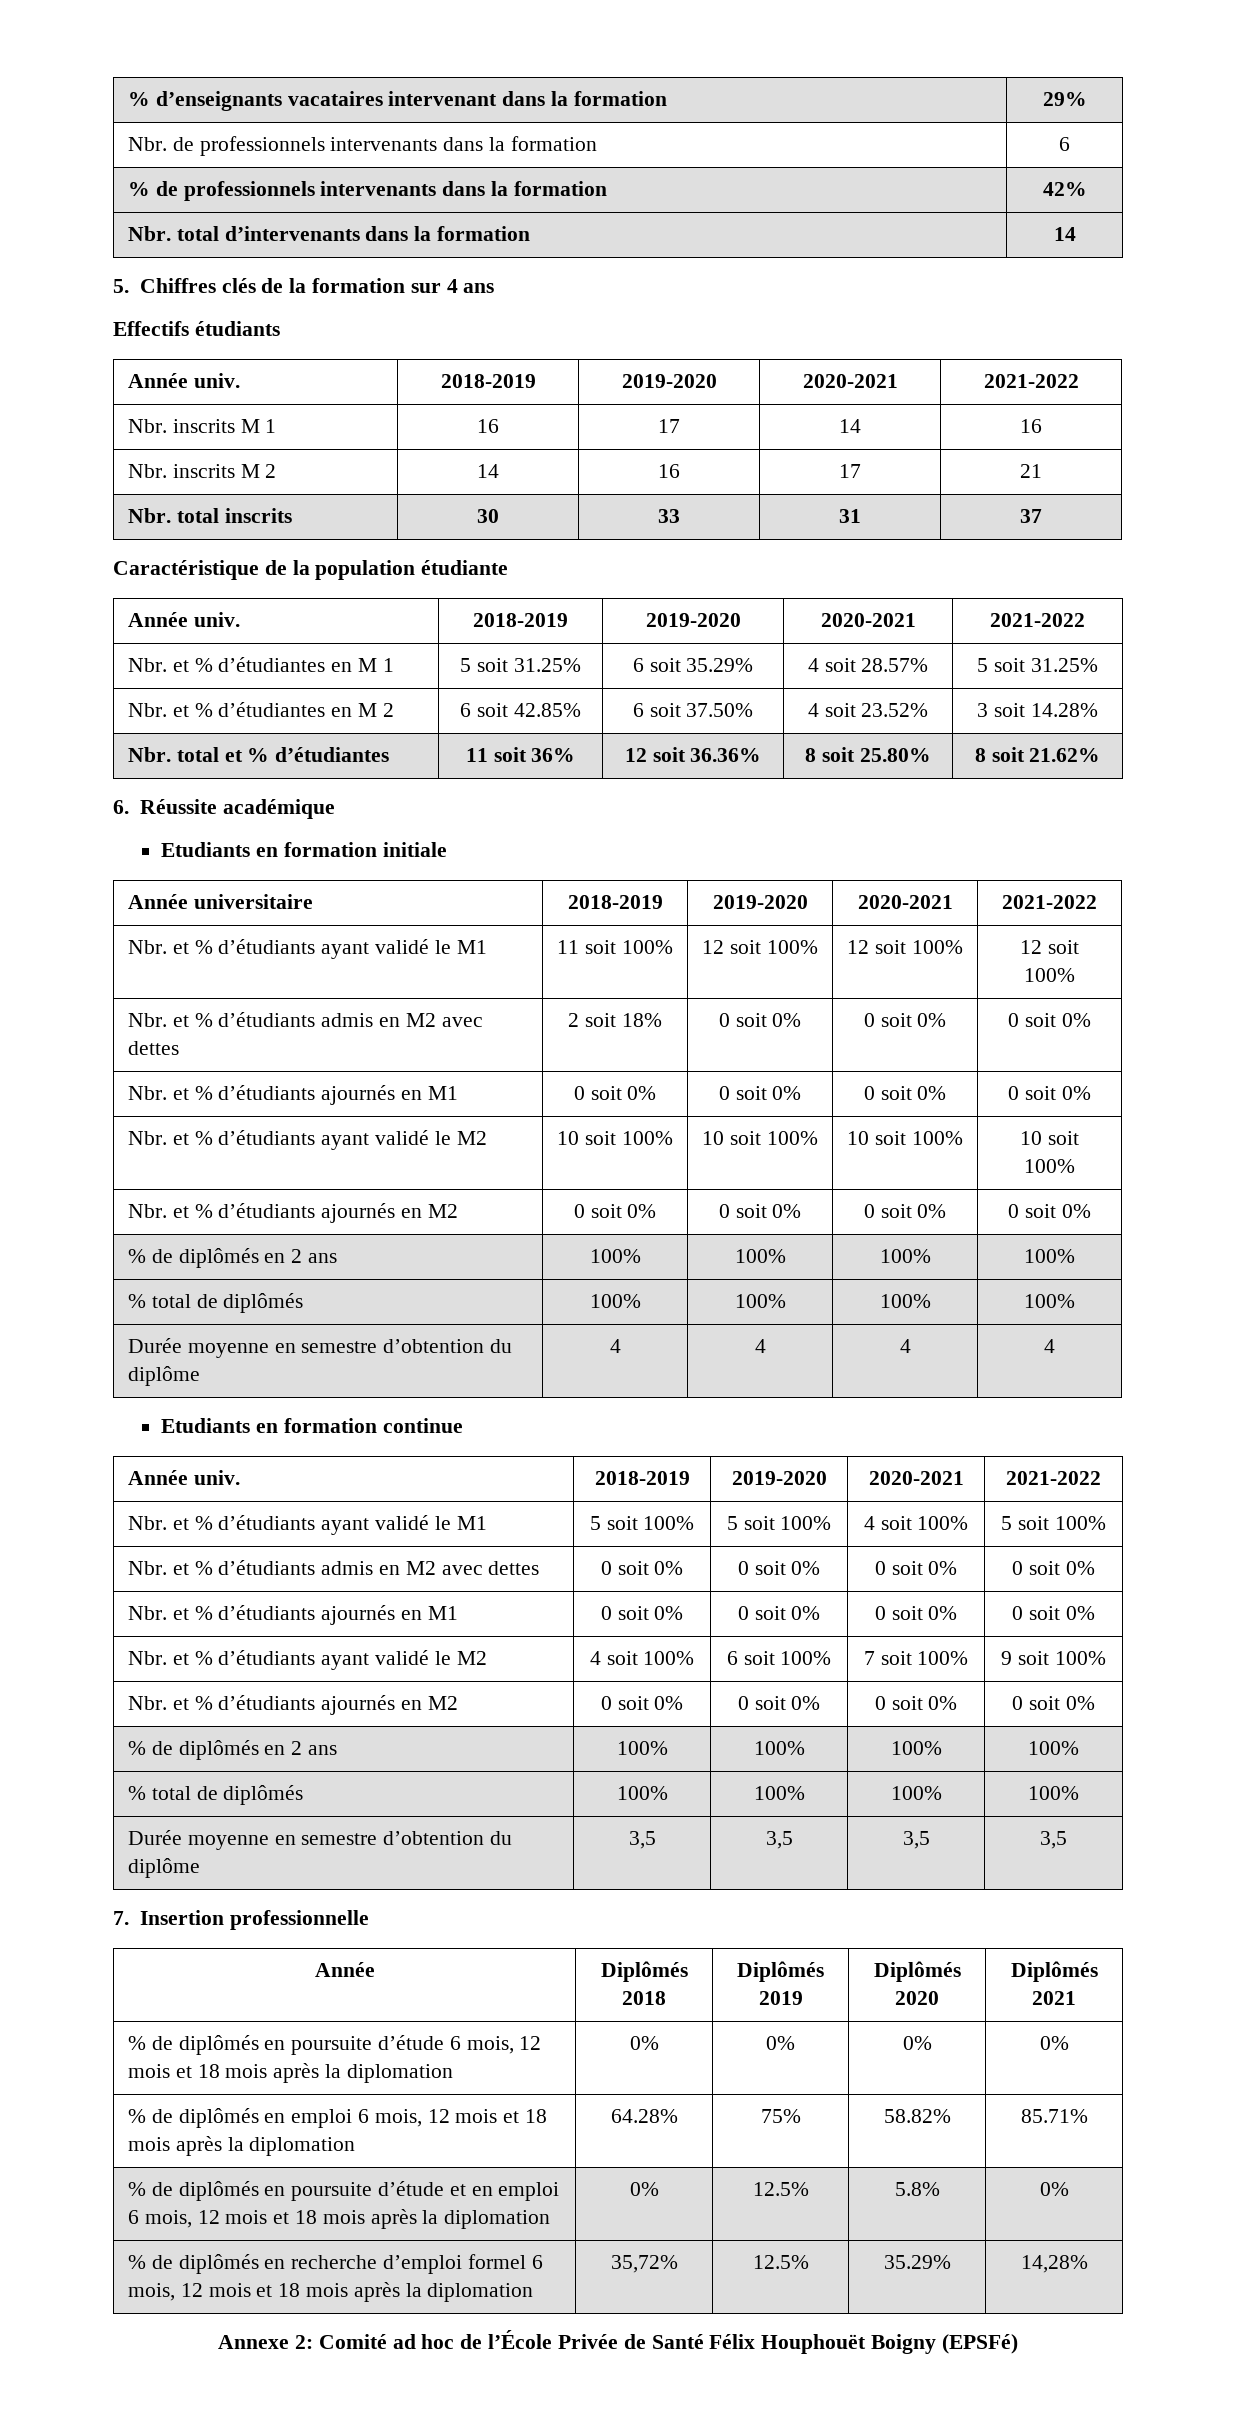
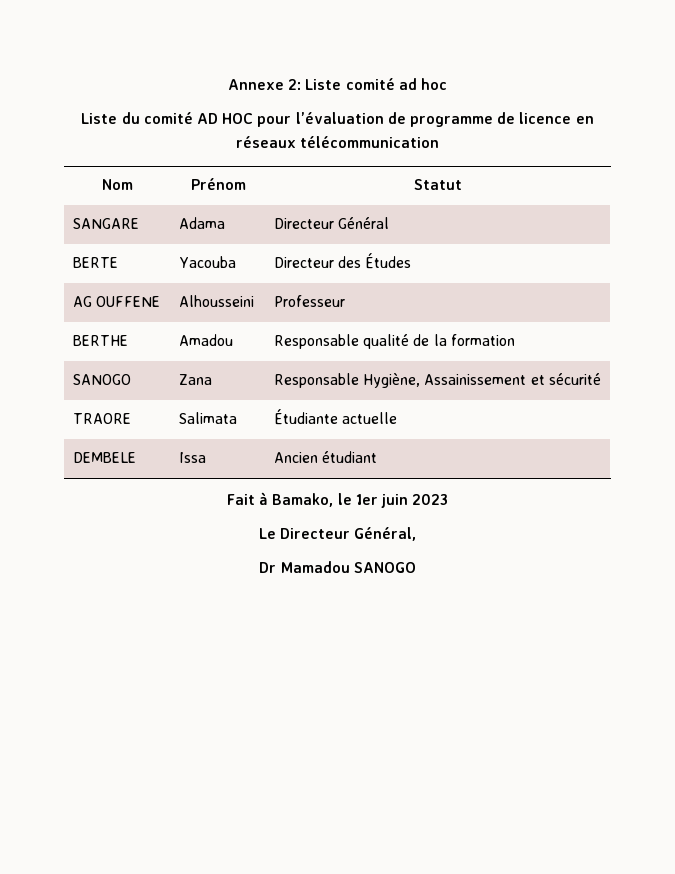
- % d’enseignants vacataires intervenant dans la formation | 29%
- Nbr. de professionnels intervenants dans la formation | 6
- % de professionnels intervenants dans la formation | 42%
- Nbr. total d’intervenants dans la formation | 14
- 5. Chiffres clés de la formation sur 4 ans
- Effectifs étudiants
- Année univ. | 2018-2019 | 2019-2020 | 2020-2021 | 2021-2022
- Nbr. inscrits M 1 | 16 | 17 | 14 | 16
- Nbr. inscrits M 2 | 14 | 16 | 17 | 21
- Nbr. total inscrits | 30 | 33 | 31 | 37
- Caractéristique de la population étudiante
- Année univ. | 2018-2019 | 2019-2020 | 2020-2021 | 2021-2022
- Nbr. et % d’étudiantes en M 1 | 5 soit 31.25% | 6 soit 35.29% | 4 soit 28.57% | 5 soit 31.25%
- Nbr. et % d’étudiantes en M 2 | 6 soit 42.85% | 6 soit 37.50% | 4 soit 23.52% | 3 soit 14.28%
- Nbr. total et % d’étudiantes | 11 soit 36% | 12 soit 36.36% | 8 soit 25.80% | 8 soit 21.62%
- 6. Réussite académique
- Etudiants en formation initiale
- Année universitaire | 2018-2019 | 2019-2020 | 2020-2021 | 2021-2022
- Nbr. et % d’étudiants ayant validé le M1 | 11 soit 100% | 12 soit 100% | 12 soit 100% | 12 soit 100%
- Nbr. et % d’étudiants admis en M2 avec dettes | 2 soit 18% | 0 soit 0% | 0 soit 0% | 0 soit 0%
- Nbr. et % d’étudiants ajournés en M1 | 0 soit 0% | 0 soit 0% | 0 soit 0% | 0 soit 0%
- Nbr. et % d’étudiants ayant validé le M2 | 10 soit 100% | 10 soit 100% | 10 soit 100% | 10 soit 100%
- Nbr. et % d’étudiants ajournés en M2 | 0 soit 0% | 0 soit 0% | 0 soit 0% | 0 soit 0%
- % de diplômés en 2 ans | 100% | 100% | 100% | 100%
- % total de diplômés | 100% | 100% | 100% | 100%
- Durée moyenne en semestre d’obtention du diplôme | 4 | 4 | 4 | 4
- Etudiants en formation continue
- Année univ. | 2018-2019 | 2019-2020 | 2020-2021 | 2021-2022
- Nbr. et % d’étudiants ayant validé le M1 | 5 soit 100% | 5 soit 100% | 4 soit 100% | 5 soit 100%
- Nbr. et % d’étudiants admis en M2 avec dettes | 0 soit 0% | 0 soit 0% | 0 soit 0% | 0 soit 0%
- Nbr. et % d’étudiants ajournés en M1 | 0 soit 0% | 0 soit 0% | 0 soit 0% | 0 soit 0%
- Nbr. et % d’étudiants ayant validé le M2 | 4 soit 100% | 6 soit 100% | 7 soit 100% | 9 soit 100%
- Nbr. et % d’étudiants ajournés en M2 | 0 soit 0% | 0 soit 0% | 0 soit 0% | 0 soit 0%
- % de diplômés en 2 ans | 100% | 100% | 100% | 100%
- % total de diplômés | 100% | 100% | 100% | 100%
- Durée moyenne en semestre d’obtention du diplôme | 3,5 | 3,5 | 3,5 | 3,5
- 7. Insertion professionnelle
- Année | Diplômés 2018 | Diplômés 2019 | Diplômés 2020 | Diplômés 2021
- % de diplômés en poursuite d’étude 6 mois, 12 mois et 18 mois après la diplomation | 0% | 0% | 0% | 0%
- % de diplômés en emploi 6 mois, 12 mois et 18 mois après la diplomation | 64.28% | 75% | 58.82% | 85.71%
- % de diplômés en poursuite d’étude et en emploi 6 mois, 12 mois et 18 mois après la diplomation | 0% | 12.5% | 5.8% | 0%
- % de diplômés en recherche d’emploi formel 6 mois, 12 mois et 18 mois après la diplomation | 35,72% | 12.5% | 35.29% | 14,28%
- Annexe 2: Comité ad hoc de l’École Privée de Santé Félix Houphouët Boigny (EPSFé)
+ Annexe 2: Liste comité ad hoc
+ Liste du comité AD HOC pour l’évaluation de programme de licence en réseaux télécommunication
+ Nom | Prénom | Statut
+ SANGARE | Adama | Directeur Général
+ BERTE | Yacouba | Directeur des Études
+ AG OUFFENE | Alhousseini | Professeur
+ BERTHE | Amadou | Responsable qualité de la formation
+ SANOGO | Zana | Responsable Hygiène, Assainissement et sécurité
+ TRAORE | Salimata | Étudiante actuelle
+ DEMBELE | Issa | Ancien étudiant
+ Fait à Bamako, le 1er juin 2023
+ Le Directeur Général,
+ Dr Mamadou SANOGO

